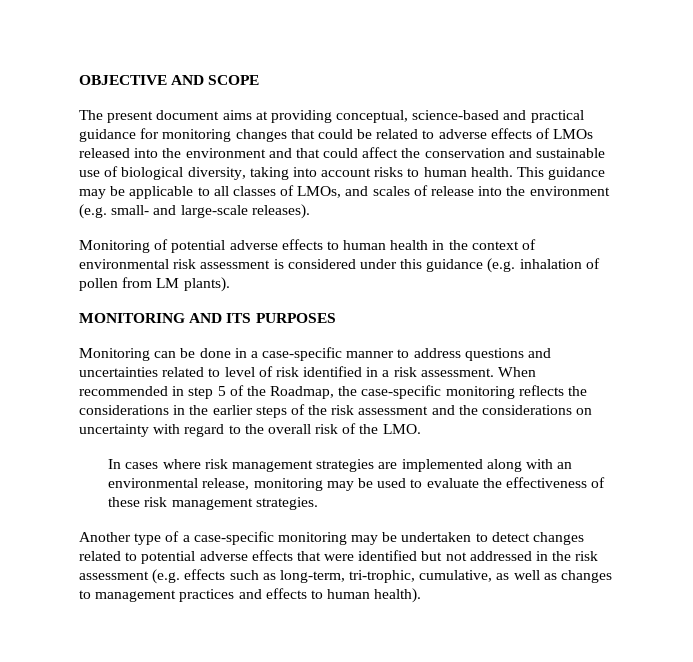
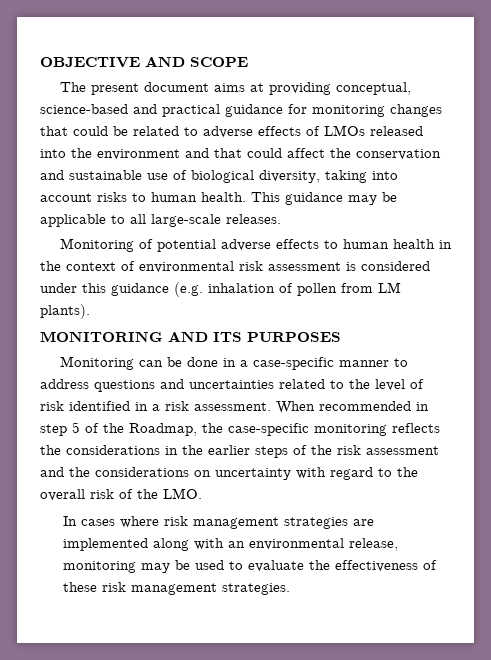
- This guidance may be applicable to all classes of LMOs, and scales of release into the environment (e.g. small- and large-scale releases).
+ This guidance may be applicable to all large-scale releases.
- Monitoring can be done in a case-specific manner to address questions and uncertainties related to level of risk identified in a risk assessment.
+ Monitoring can be done in a case-specific manner to address questions and uncertainties related to the level of risk identified in a risk assessment.
- Another type of a case-specific monitoring may be undertaken to detect changes related to potential adverse effects that were identified but not addressed in the risk assessment (e.g. effects such as long-term, tri-trophic, cumulative, as well as changes to management practices and effects to human health).

